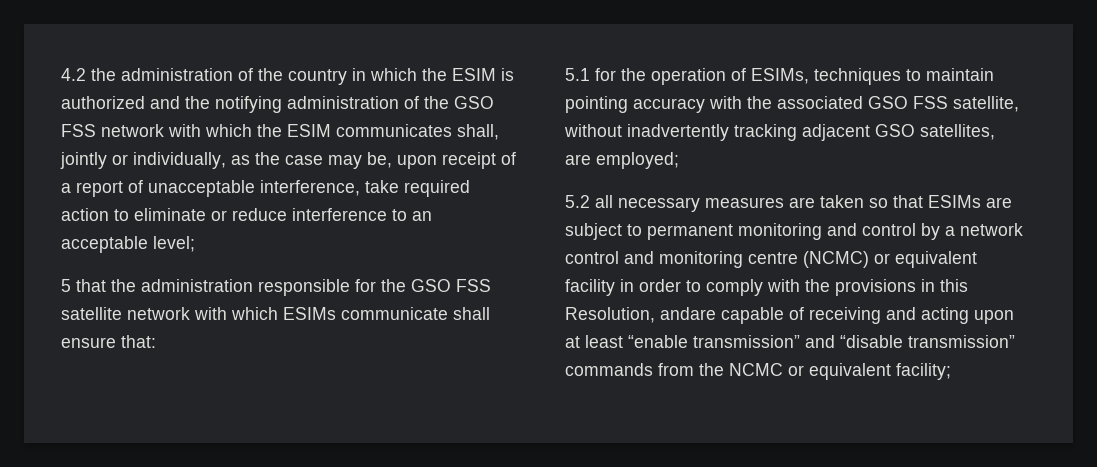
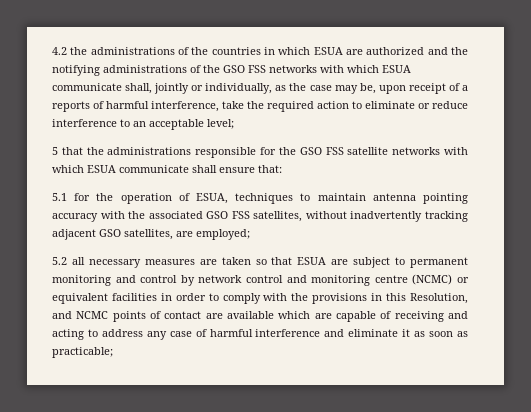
- 4.2 the administration of the country in which the ESIM is authorized and the notifying administration of the GSO FSS network with which the ESIM communicates shall, jointly or individually, as the case may be, upon receipt of a report of unacceptable interference, take required action to eliminate or reduce interference to an acceptable level;
+ 4.2 the administrations of the countries in which ESUA are authorized and the notifying administrations of the GSO FSS networks with which ESUA communicate shall, jointly or individually, as the case may be, upon receipt of a reports of harmful interference, take the required action to eliminate or reduce interference to an acceptable level;
- 5 that the administration responsible for the GSO FSS satellite network with which ESIMs communicate shall ensure that:
+ 5 that the administrations responsible for the GSO FSS satellite networks with which ESUA communicate shall ensure that:
- 5.1 for the operation of ESIMs, techniques to maintain pointing accuracy with the associated GSO FSS satellite, without inadvertently tracking adjacent GSO satellites, are employed;
+ 5.1 for the operation of ESUA, techniques to maintain antenna pointing accuracy with the associated GSO FSS satellites, without inadvertently tracking adjacent GSO satellites, are employed;
- 5.2 all necessary measures are taken so that ESIMs are subject to permanent monitoring and control by a network control and monitoring centre (NCMC) or equivalent facility in order to comply with the provisions in this Resolution, andare capable of receiving and acting upon at least “enable transmission” and “disable transmission” commands from the NCMC or equivalent facility;
+ 5.2 all necessary measures are taken so that ESUA are subject to permanent monitoring and control by network control and monitoring centre (NCMC) or equivalent facilities in order to comply with the provisions in this Resolution, and NCMC points of contact are available which are capable of receiving and acting to address any case of harmful interference and eliminate it as soon as practicable;

